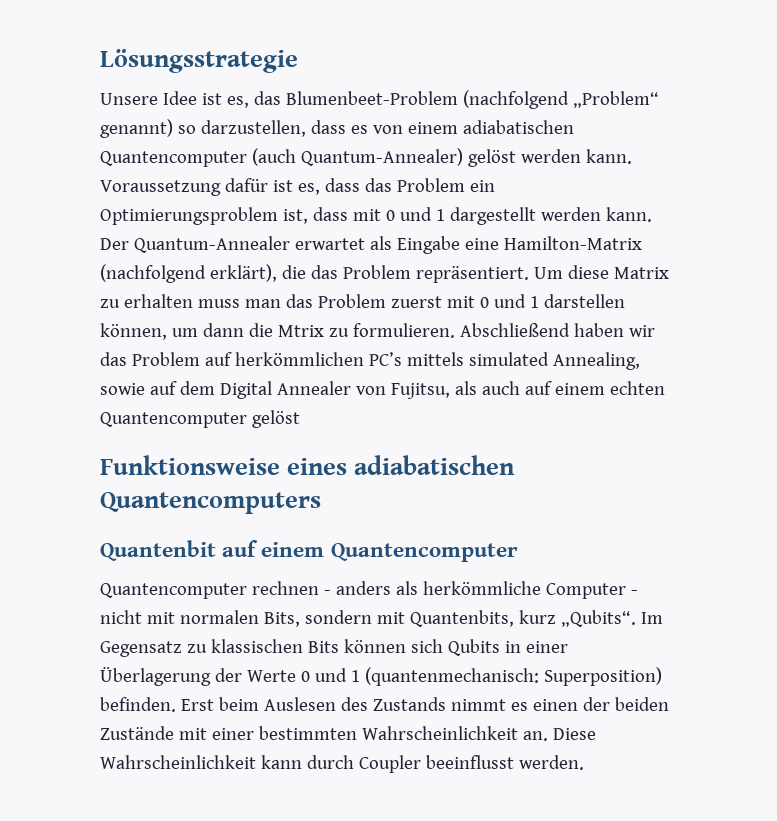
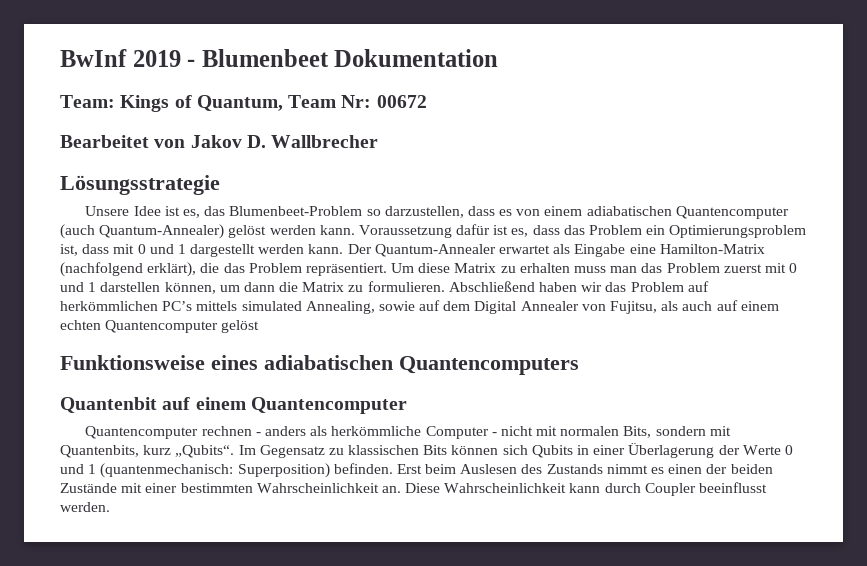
+ BwInf 2019 - Blumenbeet Dokumentation
+ Team: Kings of Quantum, Team Nr: 00672
+ Bearbeitet von Jakov D. Wallbrecher
- Unsere Idee ist es, das Blumenbeet-Problem (nachfolgend „Problem“ genannt) so darzustellen, dass es von einem adiabatischen Quantencomputer (auch Quantum-Annealer) gelöst werden kann.
+ Unsere Idee ist es, das Blumenbeet-Problem so darzustellen, dass es von einem adiabatischen Quantencomputer (auch Quantum-Annealer) gelöst werden kann.
- Um diese Matrix zu erhalten muss man das Problem zuerst mit 0 und 1 darstellen können, um dann die Mtrix zu formulieren.
+ Um diese Matrix zu erhalten muss man das Problem zuerst mit 0 und 1 darstellen können, um dann die Matrix zu formulieren.

